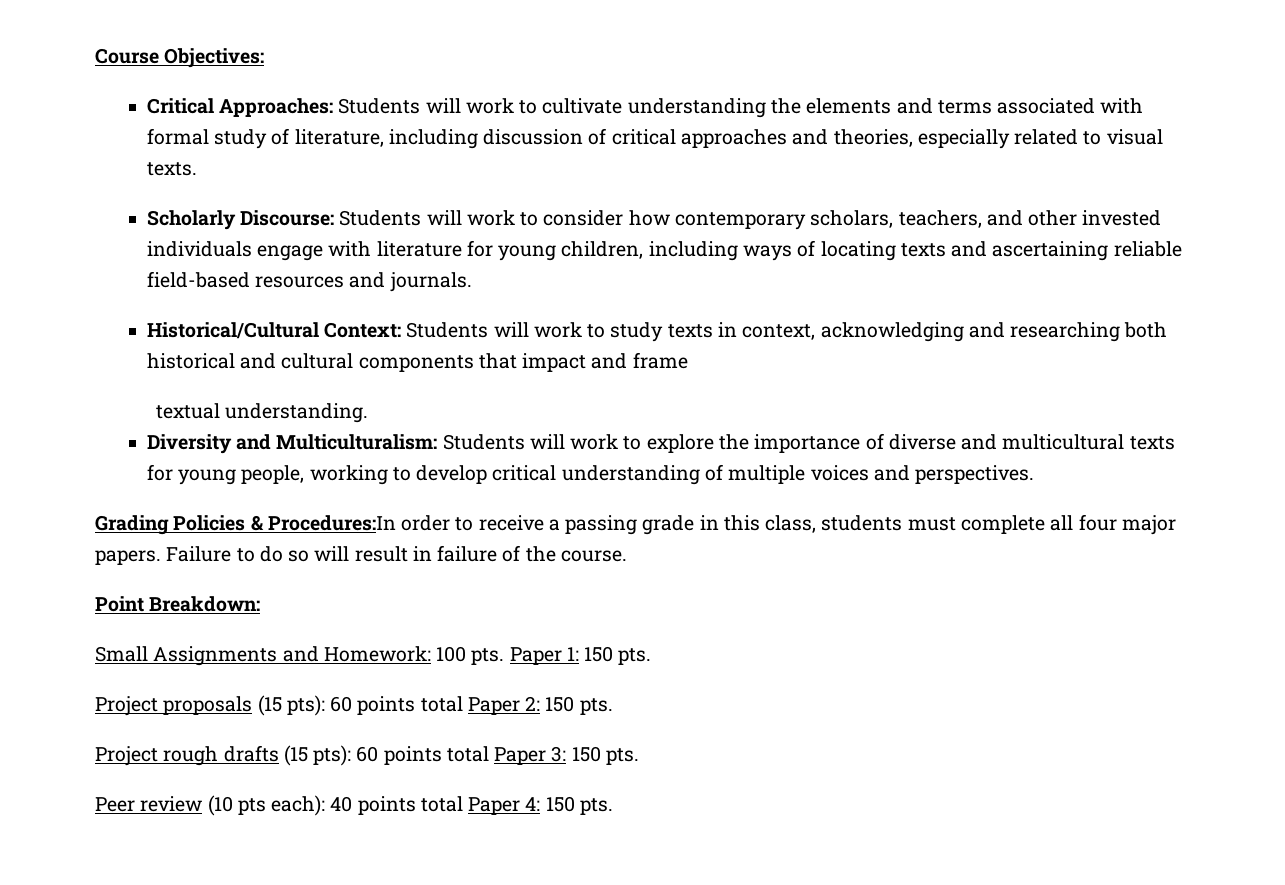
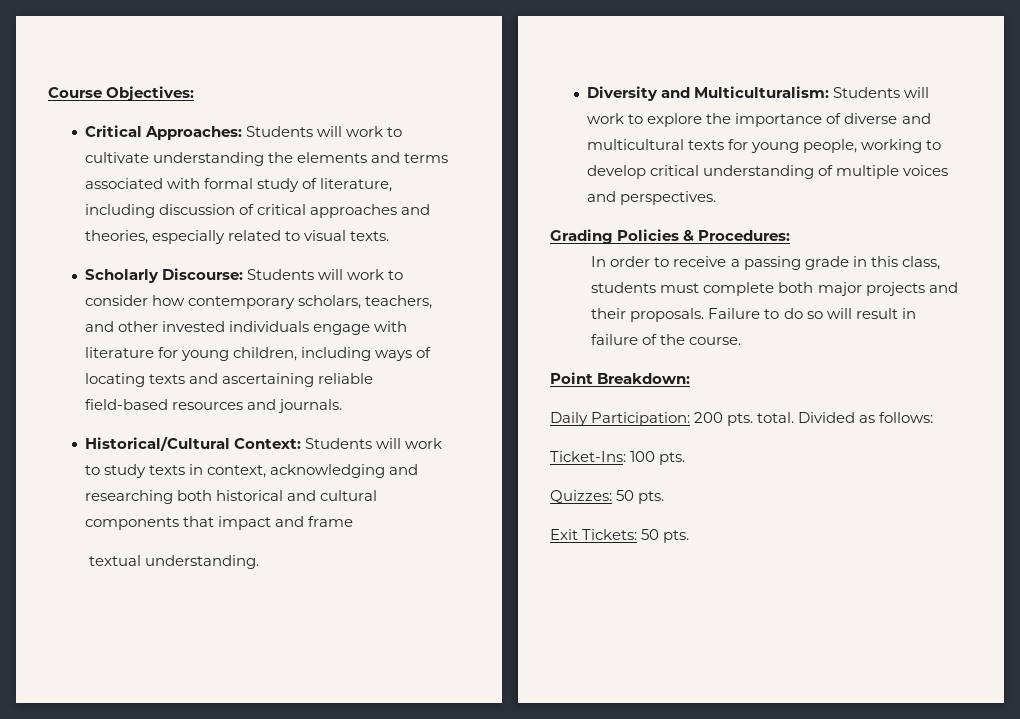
- Grading Policies & Procedures:In order to receive a passing grade in this class, students must complete all four major papers.
+ Grading Policies & Procedures:
+ In order to receive a passing grade in this class, students must complete both major projects and their proposals.
- Small Assignments and Homework: 100 pts. Paper 1: 150 pts.
- Project proposals (15 pts): 60 points total Paper 2: 150 pts.
- Project rough drafts (15 pts): 60 points total Paper 3: 150 pts.
- Peer review (10 pts each): 40 points total Paper 4: 150 pts.
+ Daily Participation: 200 pts. total. Divided as follows:
+ Ticket-Ins: 100 pts.
+ Quizzes: 50 pts.
+ Exit Tickets: 50 pts.

